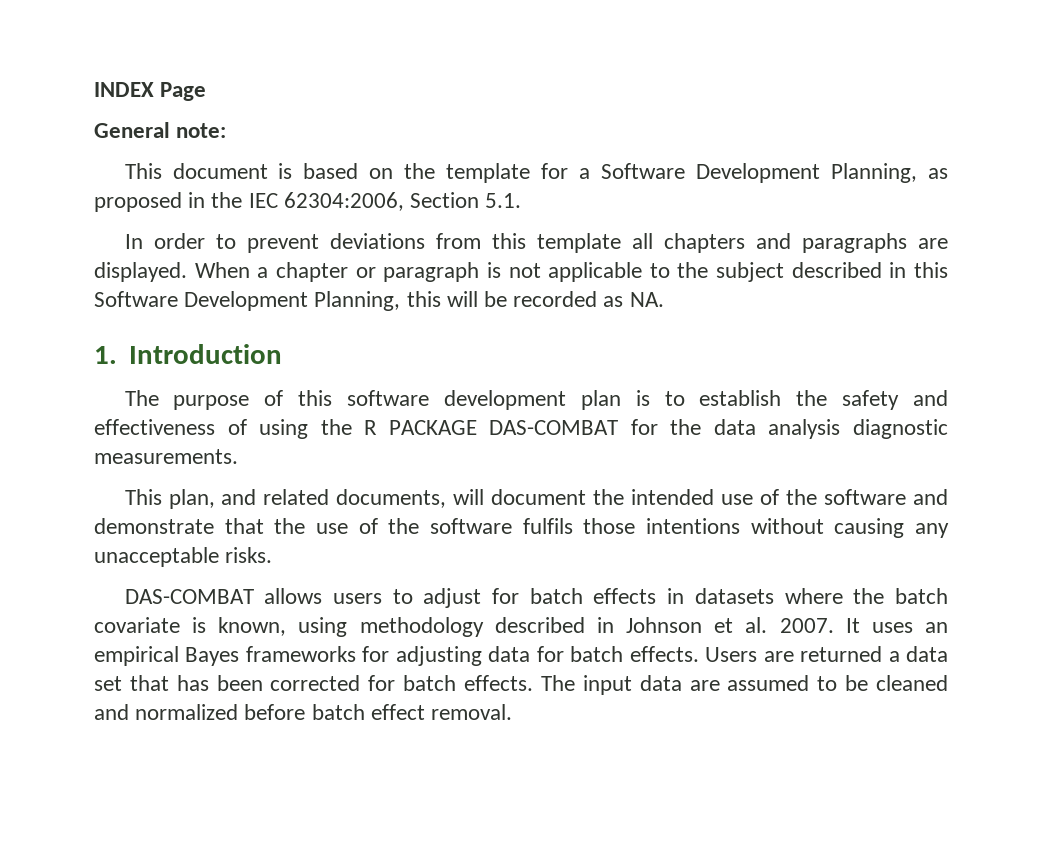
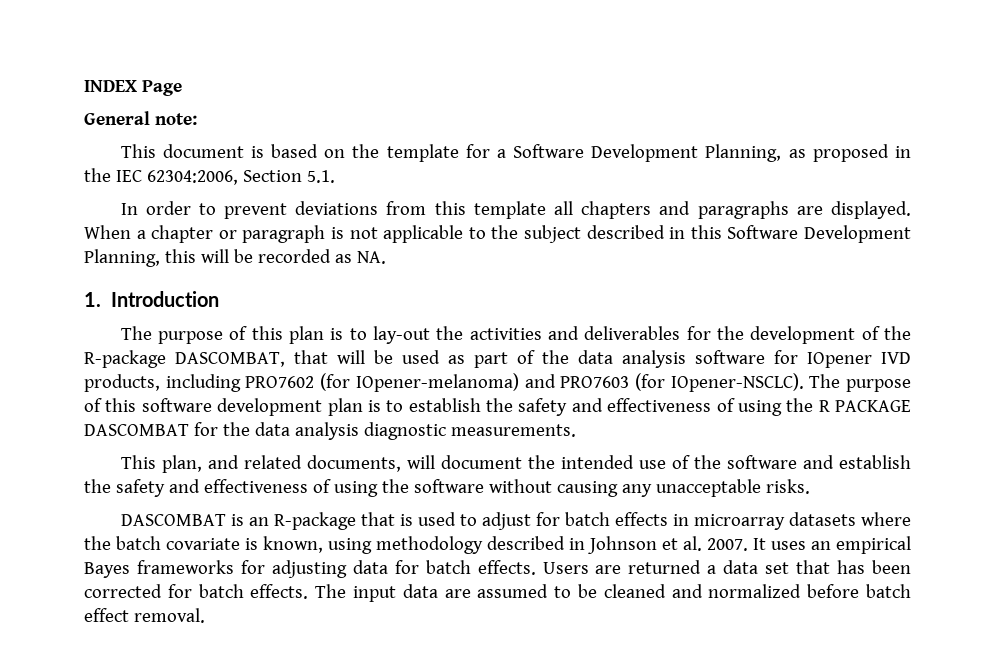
- The purpose of this software development plan is to establish the safety and effectiveness of using the R PACKAGE DAS-COMBAT for the data analysis diagnostic measurements.
+ The purpose of this plan is to lay-out the activities and deliverables for the development of the R-package DASCOMBAT, that will be used as part of the data analysis software for IOpener IVD products, including PRO7602 (for IOpener-melanoma) and PRO7603 (for IOpener-NSCLC). The purpose of this software development plan is to establish the safety and effectiveness of using the R PACKAGE DASCOMBAT for the data analysis diagnostic measurements.
- This plan, and related documents, will document the intended use of the software and demonstrate that the use of the software fulfils those intentions without causing any unacceptable risks.
+ This plan, and related documents, will document the intended use of the software and establish the safety and effectiveness of using the software without causing any unacceptable risks.
- DAS-COMBAT allows users to adjust for batch effects in datasets where the batch covariate is known, using methodology described in Johnson et al. 2007.
+ DASCOMBAT is an R-package that is used to adjust for batch effects in microarray datasets where the batch covariate is known, using methodology described in Johnson et al. 2007.

